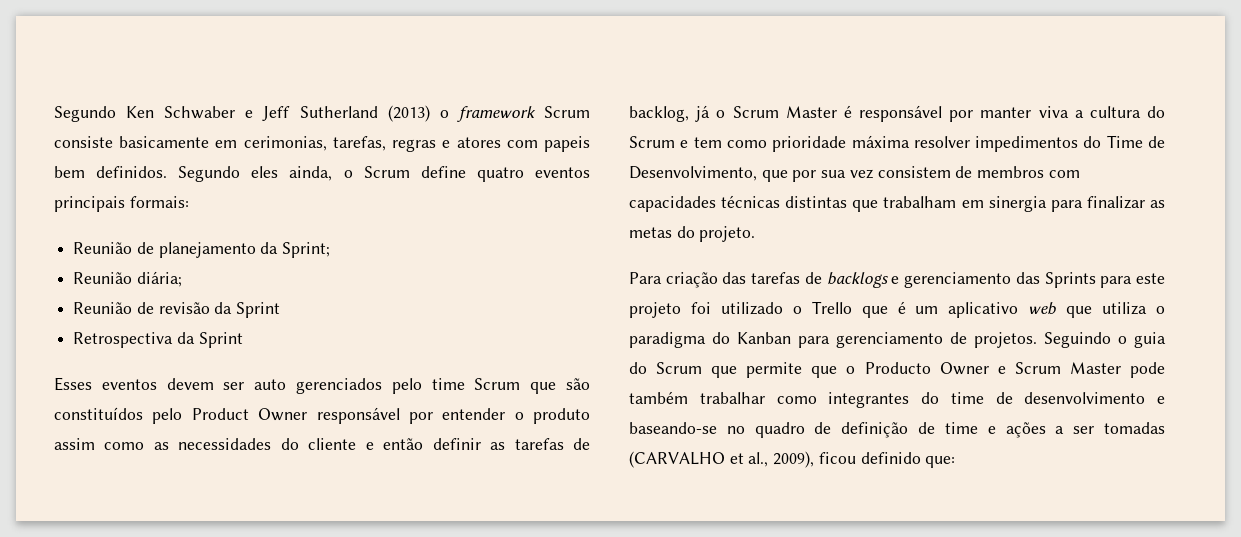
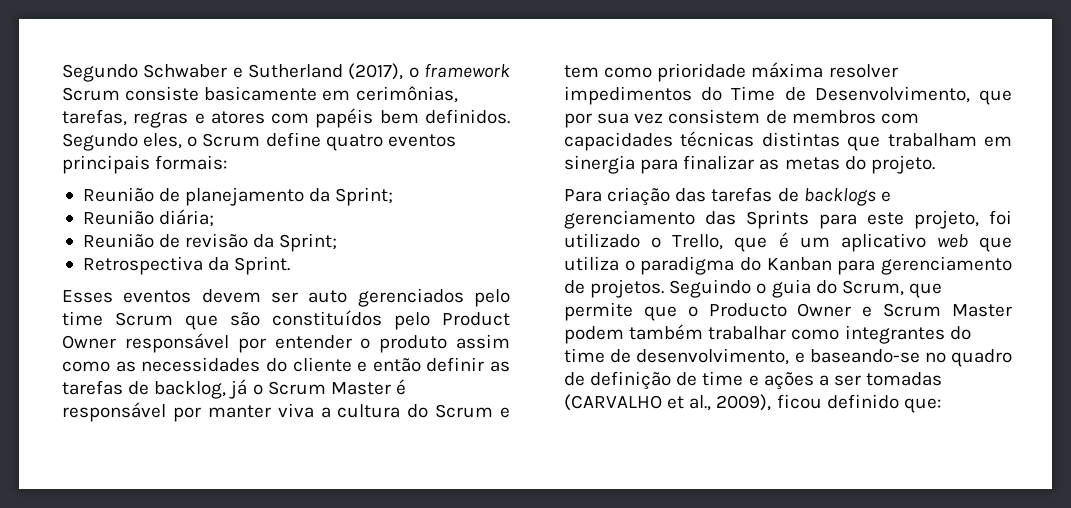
- Segundo Ken Schwaber e Jeff Sutherland (2013) o framework Scrum consiste basicamente em cerimonias, tarefas, regras e atores com papeis bem definidos.
+ Segundo Schwaber e Sutherland (2017), o framework Scrum consiste basicamente em cerimônias, tarefas, regras e atores com papéis bem definidos.
- Segundo eles ainda, o Scrum define quatro eventos principais formais:
+ Segundo eles, o Scrum define quatro eventos principais formais:
- Reunião de revisão da Sprint
+ Reunião de revisão da Sprint;
- Retrospectiva da Sprint
+ Retrospectiva da Sprint.
- Para criação das tarefas de backlogs e gerenciamento das Sprints para este projeto foi utilizado o Trello que é um aplicativo web que utiliza o paradigma do Kanban para gerenciamento de projetos.
+ Para criação das tarefas de backlogs e gerenciamento das Sprints para este projeto, foi utilizado o Trello, que é um aplicativo web que utiliza o paradigma do Kanban para gerenciamento de projetos.
- Seguindo o guia do Scrum que permite que o Producto Owner e Scrum Master pode também trabalhar como integrantes do time de desenvolvimento e baseando-se no quadro de definição de time e ações a ser tomadas (CARVALHO et al., 2009), ficou definido que:
+ Seguindo o guia do Scrum, que permite que o Producto Owner e Scrum Master podem também trabalhar como integrantes do time de desenvolvimento, e baseando-se no quadro de definição de time e ações a ser tomadas (CARVALHO et al., 2009), ficou definido que:

